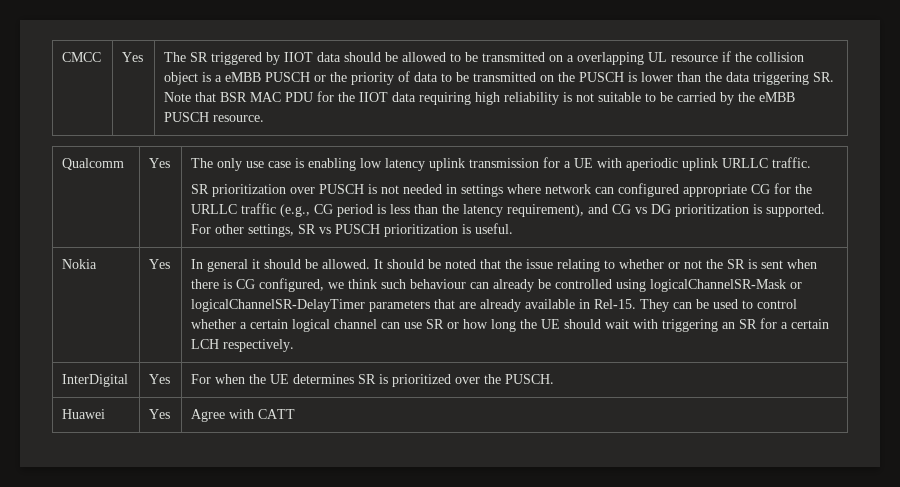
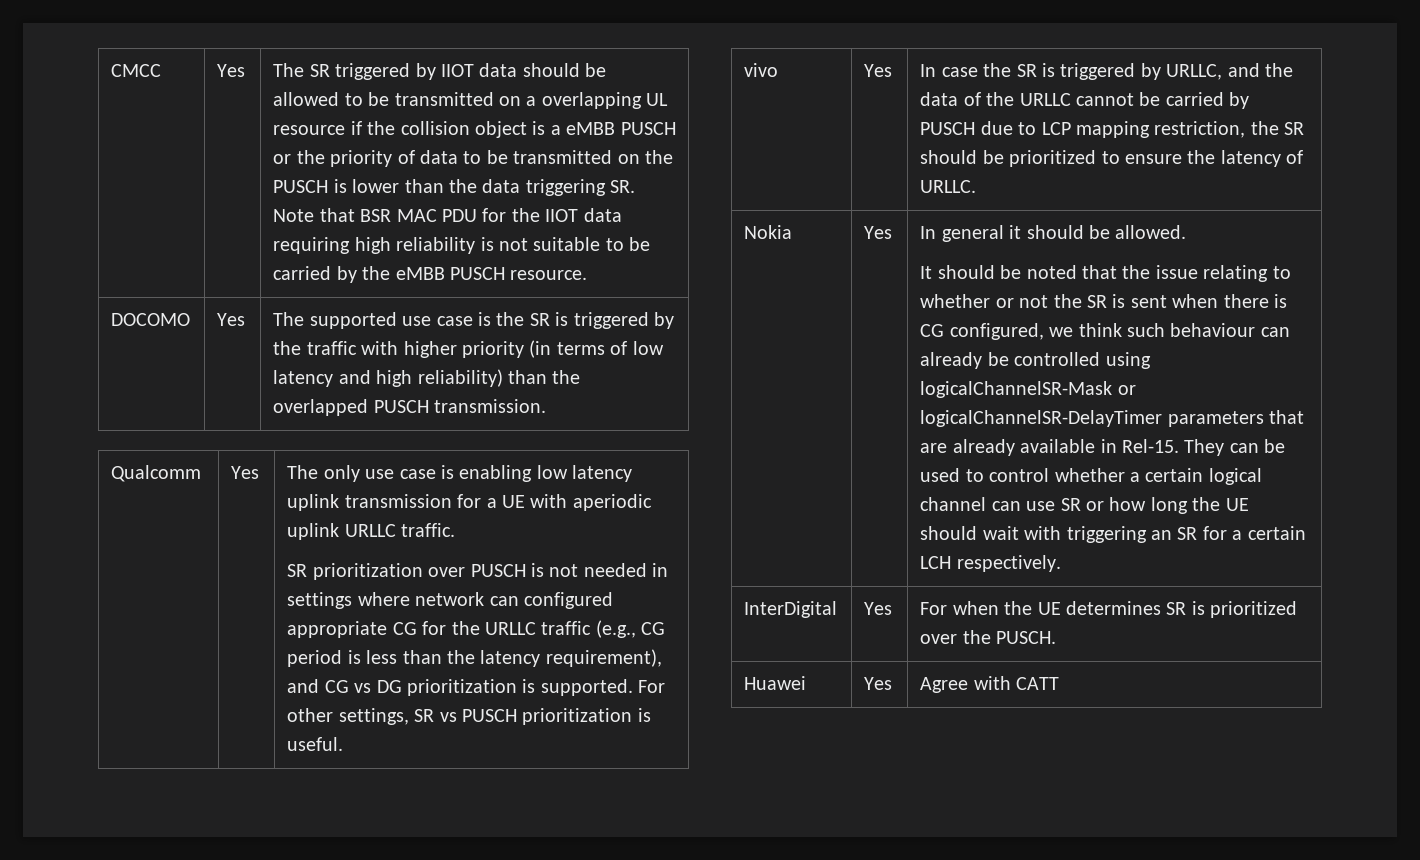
+ DOCOMO | Yes | The supported use case is the SR is triggered by the traffic with higher priority (in terms of low latency and high reliability) than the overlapped PUSCH transmission.
+ vivo | Yes | In case the SR is triggered by URLLC, and the data of the URLLC cannot be carried by PUSCH due to LCP mapping restriction, the SR should be prioritized to ensure the latency of URLLC.
- In general it should be allowed. It should be noted that the issue relating to whether or not the SR is sent when there is CG configured, we think such behaviour can already be controlled using logicalChannelSR-Mask or logicalChannelSR-DelayTimer parameters that are already available in Rel-15.
+ In general it should be allowed.
+ It should be noted that the issue relating to whether or not the SR is sent when there is CG configured, we think such behaviour can already be controlled using logicalChannelSR-Mask or logicalChannelSR-DelayTimer parameters that are already available in Rel-15.

